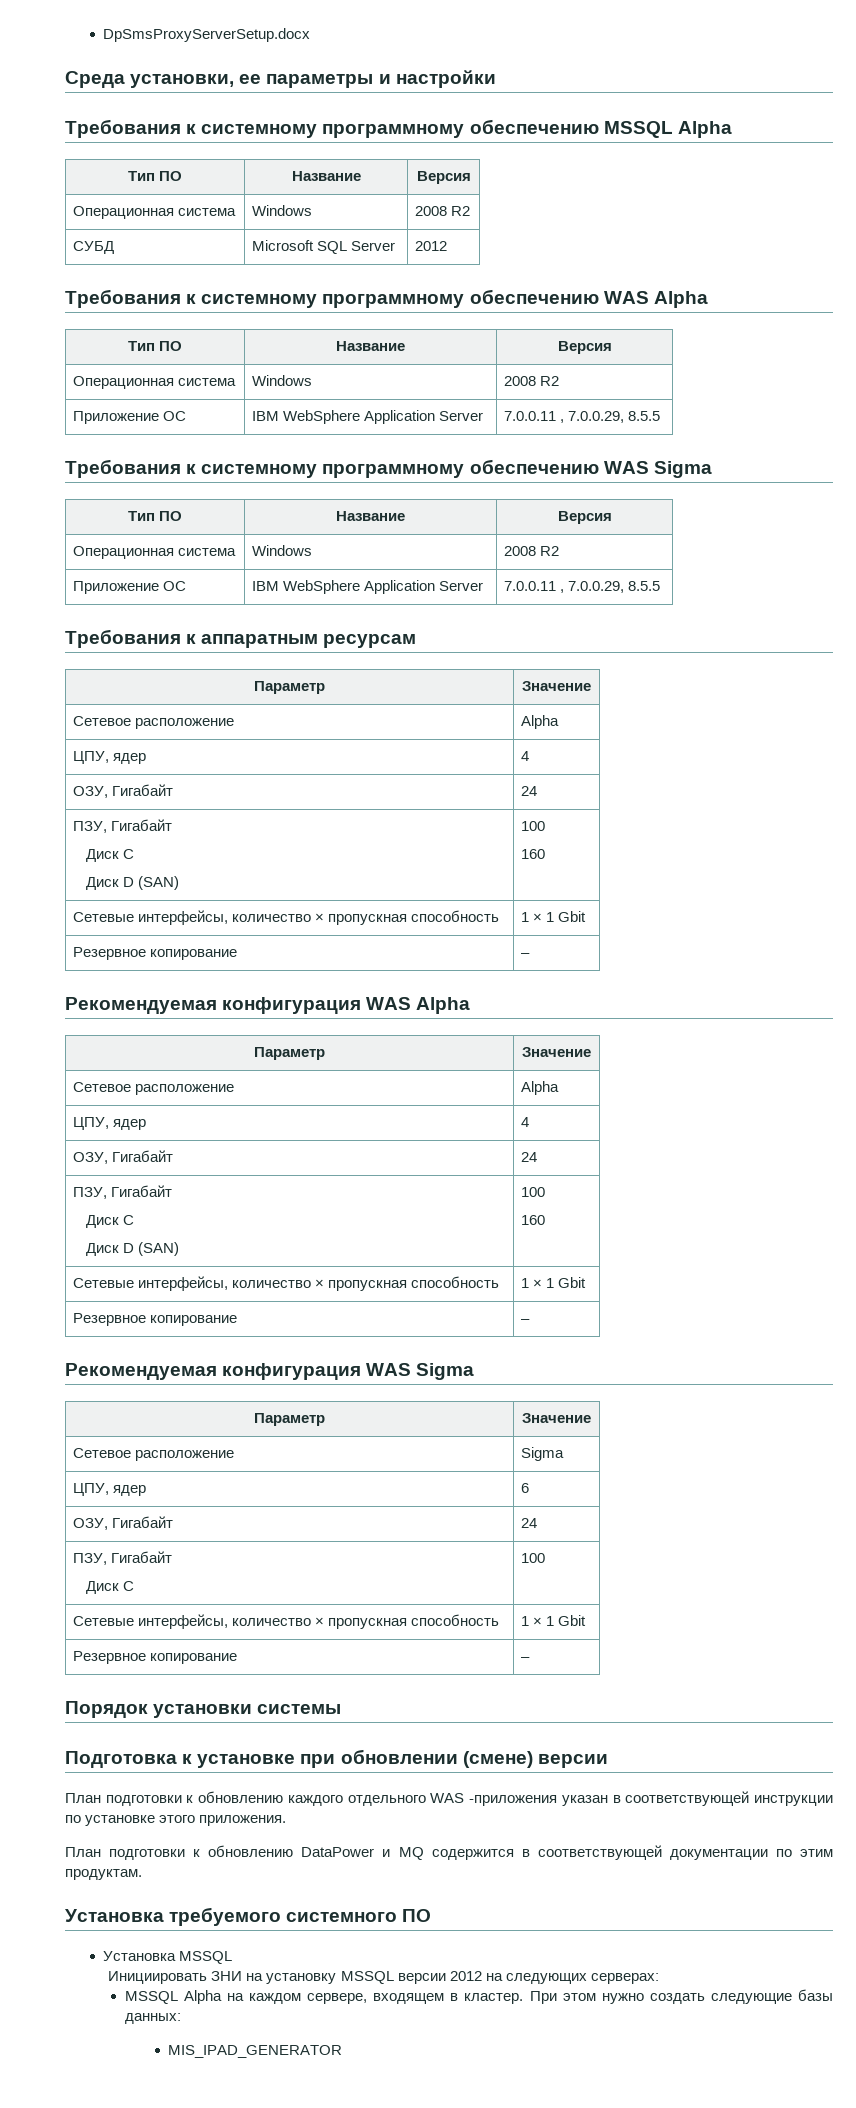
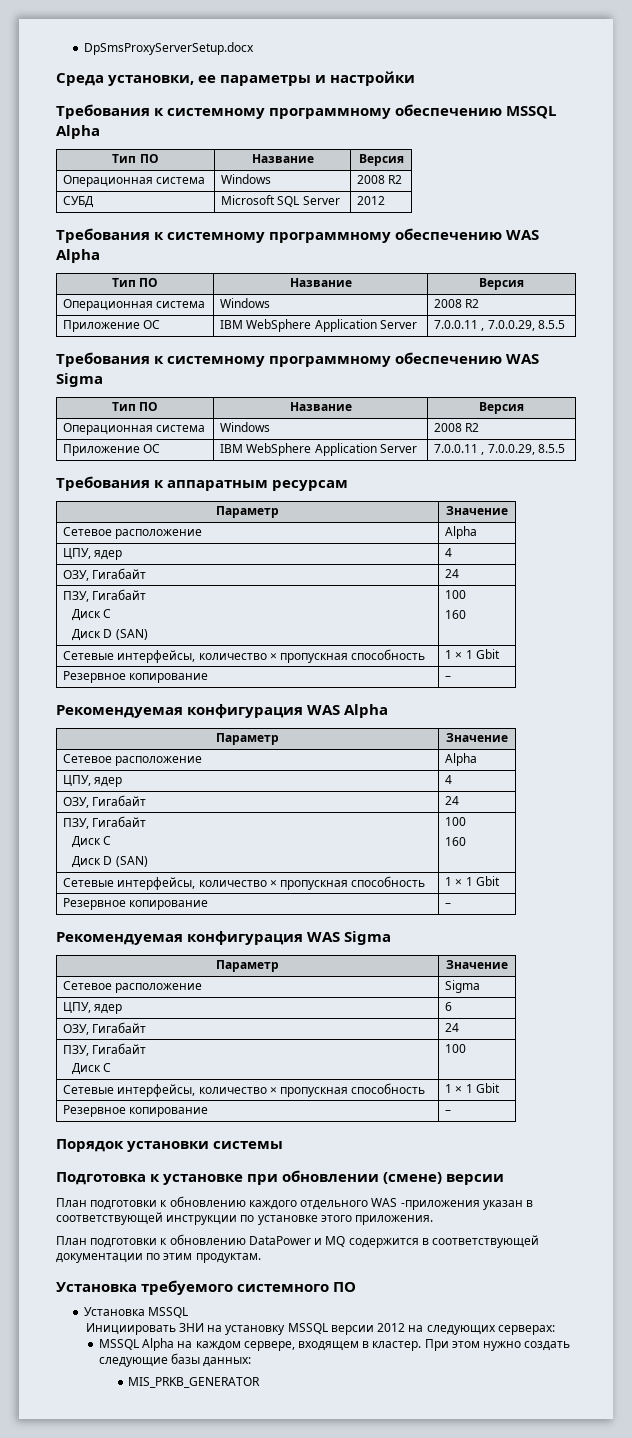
- MIS_IPAD_GENERATOR
+ MIS_PRKB_GENERATOR

